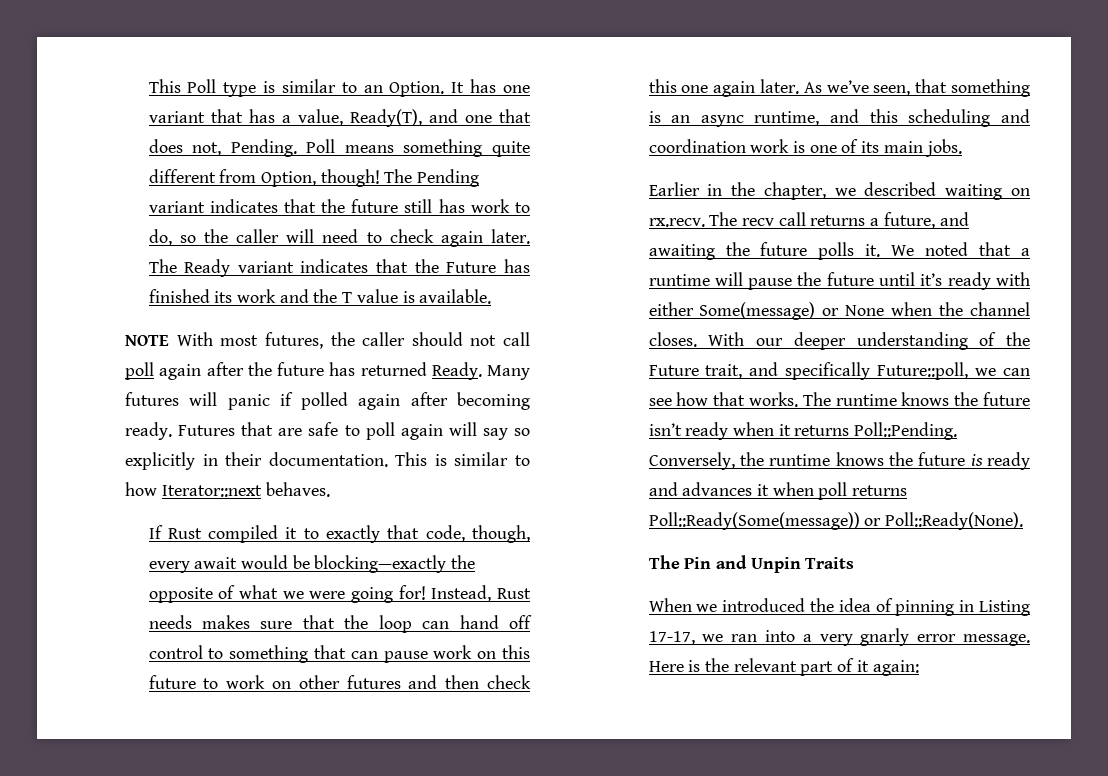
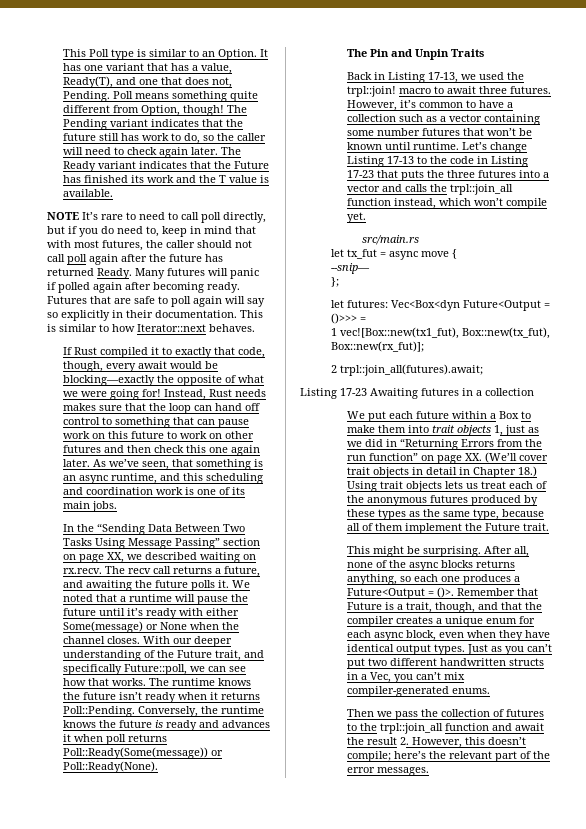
- NOTE With most futures, the caller should not call poll again after the future has returned Ready.
+ NOTE It’s rare to need to call poll directly, but if you do need to, keep in mind that with most futures, the caller should not call poll again after the future has returned Ready.
- Earlier in the chapter, we described waiting on rx.recv. The recv call returns a future, and awaiting the future polls it.
+ In the “Sending Data Between Two Tasks Using Message Passing” section on page XX, we described waiting on rx.recv. The recv call returns a future, and awaiting the future polls it.
- When we introduced the idea of pinning in Listing 17-17, we ran into a very gnarly error message. Here is the relevant part of it again:
+ Back in Listing 17-13, we used the trpl::join! macro to await three futures. However, it’s common to have a collection such as a vector containing some number futures that won’t be known until runtime. Let’s change Listing 17-13 to the code in Listing 17-23 that puts the three futures into a vector and calls the trpl::join_all function instead, which won’t compile yet.
+ src/main.rs
+ let tx_fut = async move {
+ --snip—
+ };
+ let futures: Vec<Box<dyn Future<Output = ()>>> =
+ 1 vec![Box::new(tx1_fut), Box::new(tx_fut), Box::new(rx_fut)];
+ 2 trpl::join_all(futures).await;
+ Listing 17-23 Awaiting futures in a collection
+ We put each future within a Box to make them into trait objects 1, just as we did in “Returning Errors from the run function” on page XX. (We’ll cover trait objects in detail in Chapter 18.) Using trait objects lets us treat each of the anonymous futures produced by these types as the same type, because all of them implement the Future trait.
+ This might be surprising. After all, none of the async blocks returns anything, so each one produces a Future<Output = ()>. Remember that Future is a trait, though, and that the compiler creates a unique enum for each async block, even when they have identical output types. Just as you can’t put two different handwritten structs in a Vec, you can’t mix compiler-generated enums.
+ Then we pass the collection of futures to the trpl::join_all function and await the result 2. However, this doesn’t compile; here’s the relevant part of the error messages.

